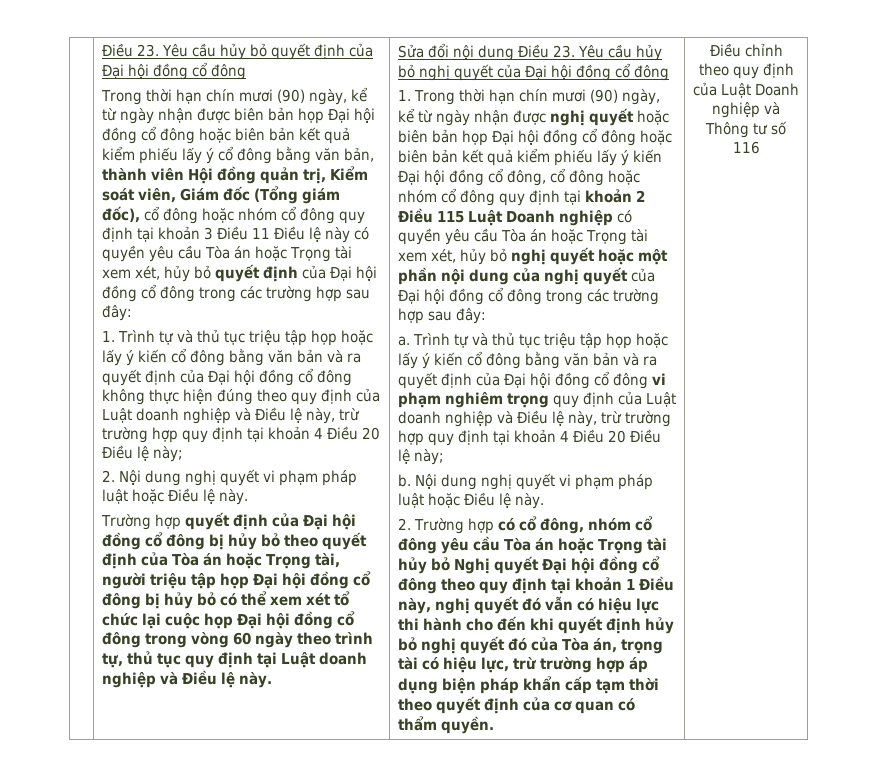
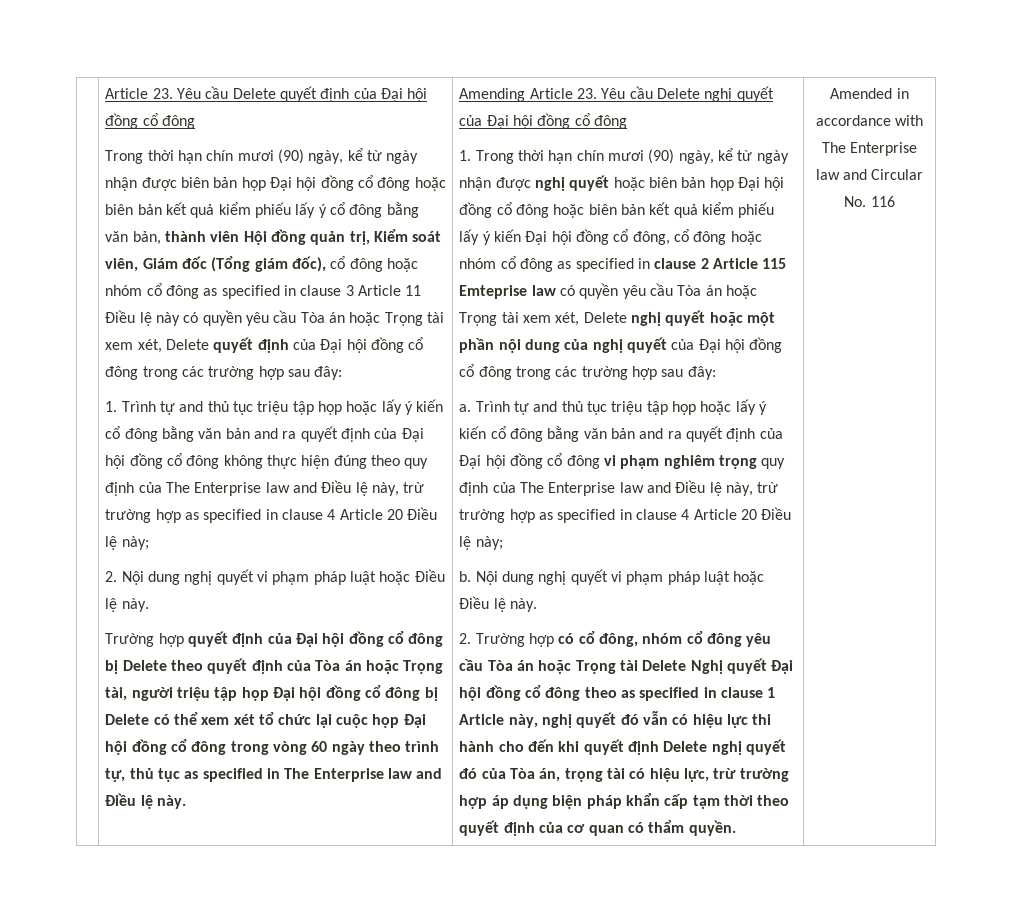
- Điều 23. Yêu cầu hủy bỏ quyết định của Đại hội đồng cổ đông
+ Article 23. Yêu cầu Delete quyết định của Đại hội đồng cổ đông
- Trong thời hạn chín mươi (90) ngày, kể từ ngày nhận được biên bản họp Đại hội đồng cổ đông hoặc biên bản kết quả kiểm phiếu lấy ý cổ đông bằng văn bản, thành viên Hội đồng quản trị, Kiểm soát viên, Giám đốc (Tổng giám đốc), cổ đông hoặc nhóm cổ đông quy định tại khoản 3 Điều 11 Điều lệ này có quyền yêu cầu Tòa án hoặc Trọng tài xem xét, hủy bỏ quyết định của Đại hội đồng cổ đông trong các trường hợp sau đây:
+ Trong thời hạn chín mươi (90) ngày, kể từ ngày nhận được biên bản họp Đại hội đồng cổ đông hoặc biên bản kết quả kiểm phiếu lấy ý cổ đông bằng văn bản, thành viên Hội đồng quản trị, Kiểm soát viên, Giám đốc (Tổng giám đốc), cổ đông hoặc nhóm cổ đông as specified in clause 3 Article 11 Điều lệ này có quyền yêu cầu Tòa án hoặc Trọng tài xem xét, Delete quyết định của Đại hội đồng cổ đông trong các trường hợp sau đây:
- 1. Trình tự và thủ tục triệu tập họp hoặc lấy ý kiến cổ đông bằng văn bản và ra quyết định của Đại hội đồng cổ đông không thực hiện đúng theo quy định của Luật doanh nghiệp và Điều lệ này, trừ trường hợp quy định tại khoản 4 Điều 20 Điều lệ này;
+ 1. Trình tự and thủ tục triệu tập họp hoặc lấy ý kiến cổ đông bằng văn bản and ra quyết định của Đại hội đồng cổ đông không thực hiện đúng theo quy định của The Enterprise law and Điều lệ này, trừ trường hợp as specified in clause 4 Article 20 Điều lệ này;
- Trường hợp quyết định của Đại hội đồng cổ đông bị hủy bỏ theo quyết định của Tòa án hoặc Trọng tài, người triệu tập họp Đại hội đồng cổ đông bị hủy bỏ có thể xem xét tổ chức lại cuộc họp Đại hội đồng cổ đông trong vòng 60 ngày theo trình tự, thủ tục quy định tại Luật doanh nghiệp và Điều lệ này. | Sửa đổi nội dung Điều 23. Yêu cầu hủy bỏ nghị quyết của Đại hội đồng cổ đông
+ Trường hợp quyết định của Đại hội đồng cổ đông bị Delete theo quyết định của Tòa án hoặc Trọng tài, người triệu tập họp Đại hội đồng cổ đông bị Delete có thể xem xét tổ chức lại cuộc họp Đại hội đồng cổ đông trong vòng 60 ngày theo trình tự, thủ tục as specified in The Enterprise law and Điều lệ này. | Amending Article 23. Yêu cầu Delete nghị quyết của Đại hội đồng cổ đông
- 1. Trong thời hạn chín mươi (90) ngày, kể từ ngày nhận được nghị quyết hoặc biên bản họp Đại hội đồng cổ đông hoặc biên bản kết quả kiểm phiếu lấy ý kiến Đại hội đồng cổ đông, cổ đông hoặc nhóm cổ đông quy định tại khoản 2 Điều 115 Luật Doanh nghiệp có quyền yêu cầu Tòa án hoặc Trọng tài xem xét, hủy bỏ nghị quyết hoặc một phần nội dung của nghị quyết của Đại hội đồng cổ đông trong các trường hợp sau đây:
+ 1. Trong thời hạn chín mươi (90) ngày, kể từ ngày nhận được nghị quyết hoặc biên bản họp Đại hội đồng cổ đông hoặc biên bản kết quả kiểm phiếu lấy ý kiến Đại hội đồng cổ đông, cổ đông hoặc nhóm cổ đông as specified in clause 2 Article 115 Emteprise law có quyền yêu cầu Tòa án hoặc Trọng tài xem xét, Delete nghị quyết hoặc một phần nội dung của nghị quyết của Đại hội đồng cổ đông trong các trường hợp sau đây:
- Trình tự và thủ tục triệu tập họp hoặc lấy ý kiến cổ đông bằng văn bản và ra quyết định của Đại hội đồng cổ đông vi phạm nghiêm trọng quy định của Luật doanh nghiệp và Điều lệ này, trừ trường hợp quy định tại khoản 4 Điều 20 Điều lệ này;
+ Trình tự and thủ tục triệu tập họp hoặc lấy ý kiến cổ đông bằng văn bản and ra quyết định của Đại hội đồng cổ đông vi phạm nghiêm trọng quy định của The Enterprise law and Điều lệ này, trừ trường hợp as specified in clause 4 Article 20 Điều lệ này;
- 2. Trường hợp có cổ đông, nhóm cổ đông yêu cầu Tòa án hoặc Trọng tài hủy bỏ Nghị quyết Đại hội đồng cổ đông theo quy định tại khoản 1 Điều này, nghị quyết đó vẫn có hiệu lực thi hành cho đến khi quyết định hủy bỏ nghị quyết đó của Tòa án, trọng tài có hiệu lực, trừ trường hợp áp dụng biện pháp khẩn cấp tạm thời theo quyết định của cơ quan có thẩm quyền.
+ 2. Trường hợp có cổ đông, nhóm cổ đông yêu cầu Tòa án hoặc Trọng tài Delete Nghị quyết Đại hội đồng cổ đông theo as specified in clause 1 Article này, nghị quyết đó vẫn có hiệu lực thi hành cho đến khi quyết định Delete nghị quyết đó của Tòa án, trọng tài có hiệu lực, trừ trường hợp áp dụng biện pháp khẩn cấp tạm thời theo quyết định của cơ quan có thẩm quyền.
- Điều chỉnh theo quy định của Luật Doanh nghiệp và Thông tư số 116
+ Amended in accordance with The Enterprise law and Circular No. 116

